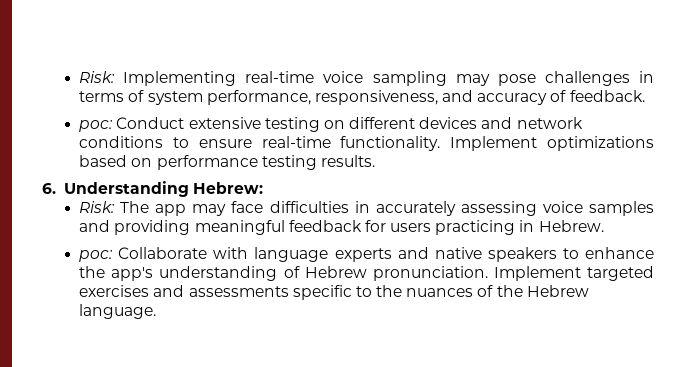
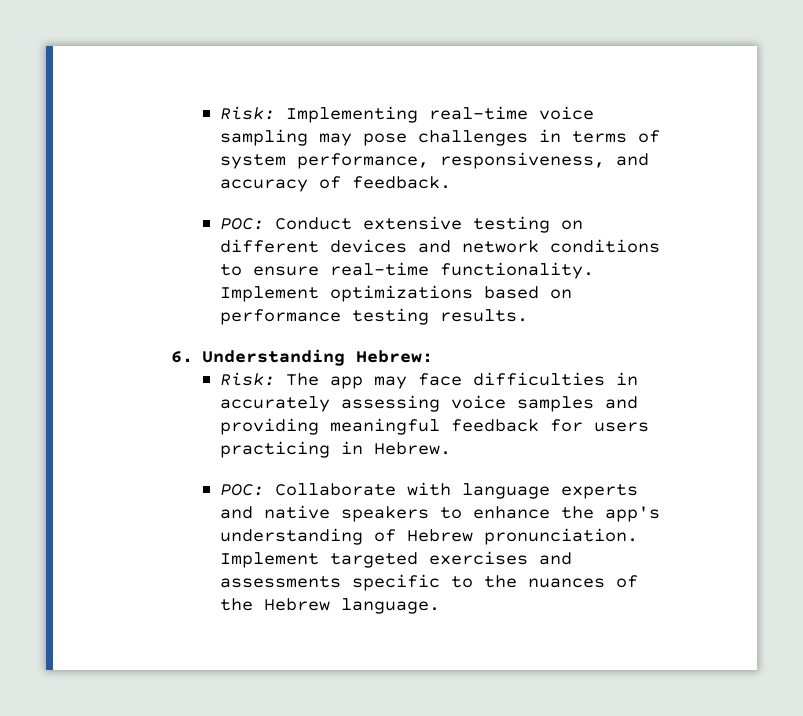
- poc: Conduct extensive testing on different devices and network conditions to ensure real-time functionality.
+ POC: Conduct extensive testing on different devices and network conditions to ensure real-time functionality.
- poc: Collaborate with language experts and native speakers to enhance the app's understanding of Hebrew pronunciation.
+ POC: Collaborate with language experts and native speakers to enhance the app's understanding of Hebrew pronunciation.

